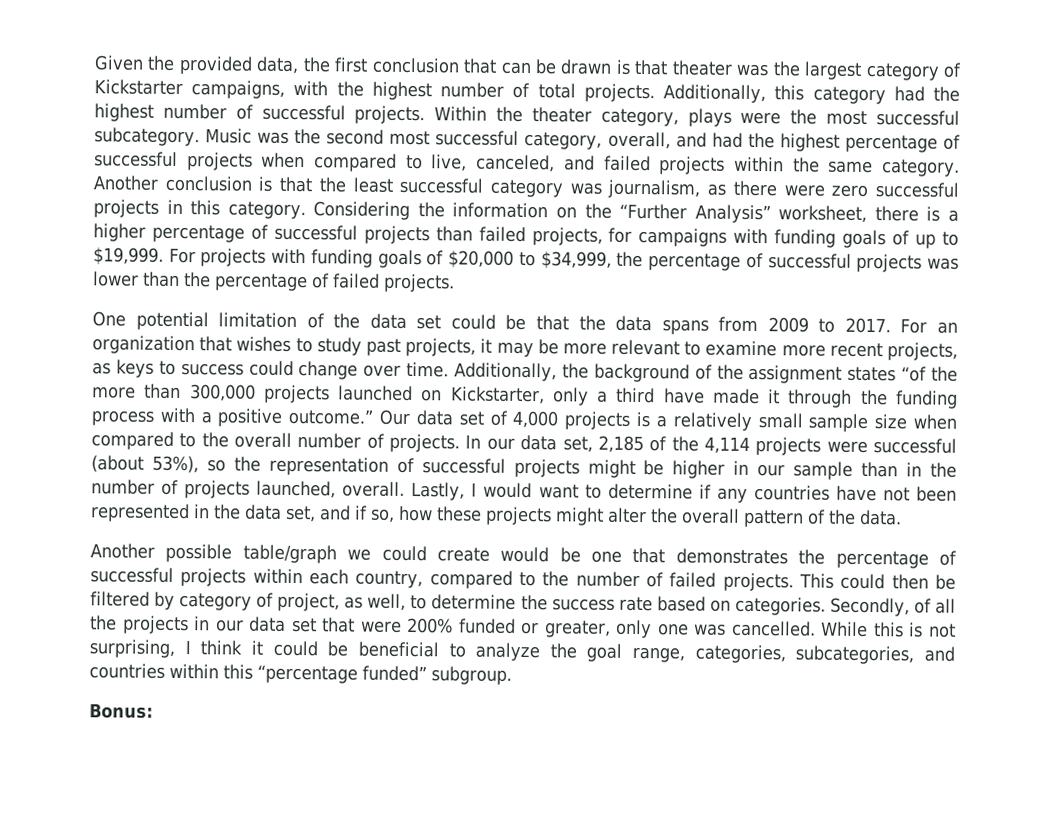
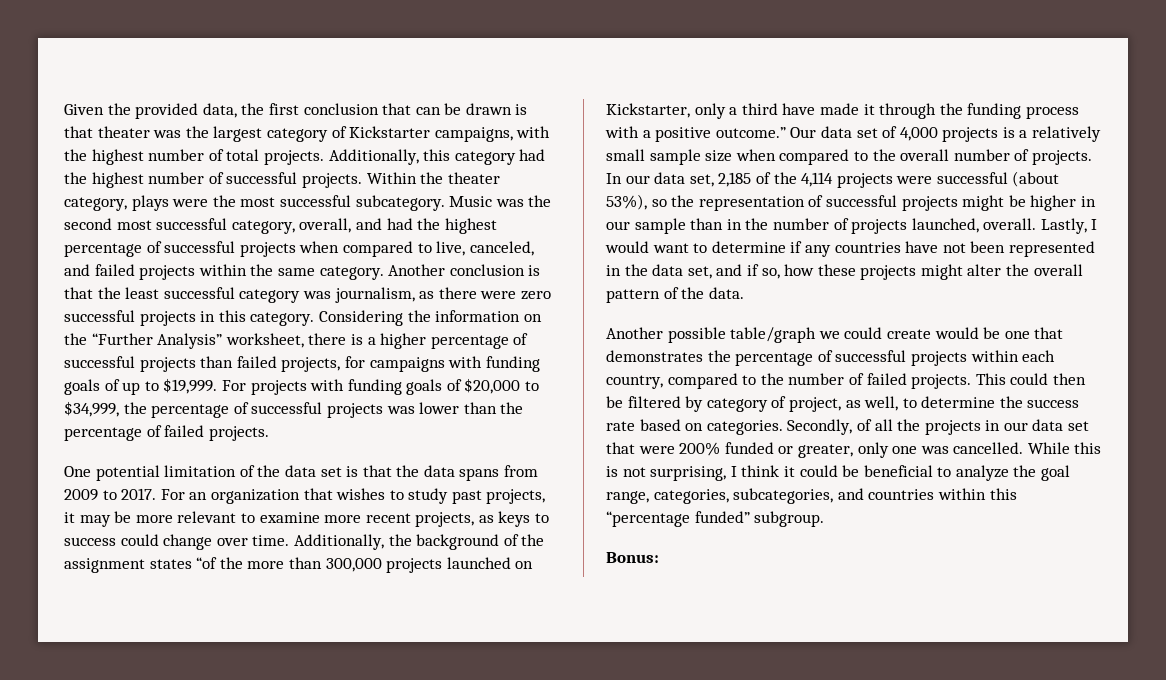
- One potential limitation of the data set could be that the data spans from 2009 to 2017.
+ One potential limitation of the data set is that the data spans from 2009 to 2017.

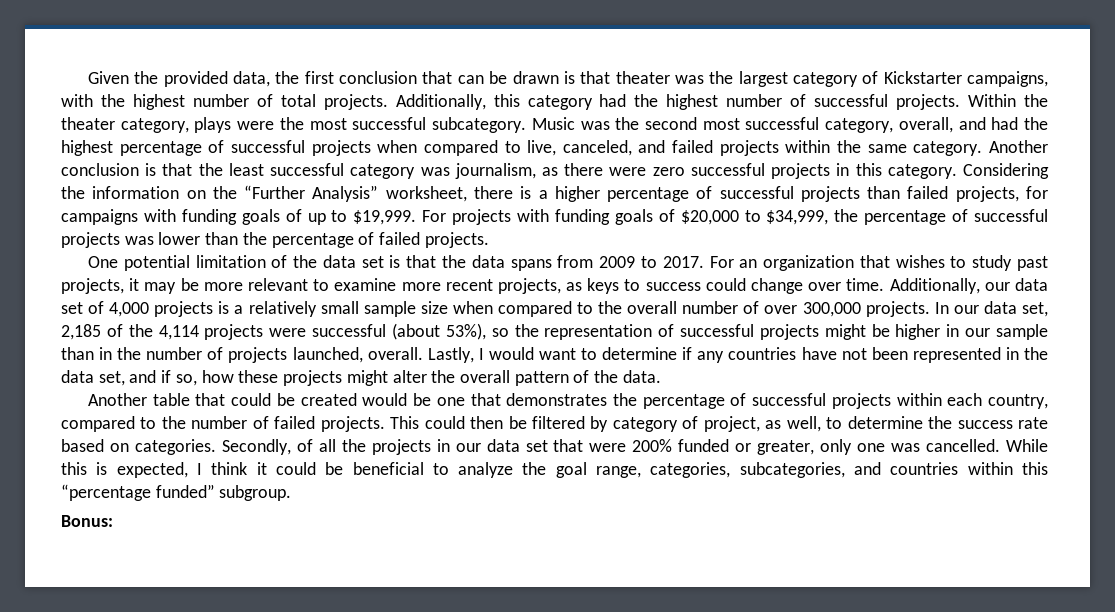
- Additionally, the background of the assignment states “of the more than 300,000 projects launched on Kickstarter, only a third have made it through the funding process with a positive outcome.” Our data set of 4,000 projects is a relatively small sample size when compared to the overall number of projects.
+ Additionally, our data set of 4,000 projects is a relatively small sample size when compared to the overall number of over 300,000 projects.
- Another possible table/graph we could create would be one that demonstrates the percentage of successful projects within each country, compared to the number of failed projects.
+ Another table that could be created would be one that demonstrates the percentage of successful projects within each country, compared to the number of failed projects.
- While this is not surprising, I think it could be beneficial to analyze the goal range, categories, subcategories, and countries within this “percentage funded” subgroup.
+ While this is expected, I think it could be beneficial to analyze the goal range, categories, subcategories, and countries within this “percentage funded” subgroup.

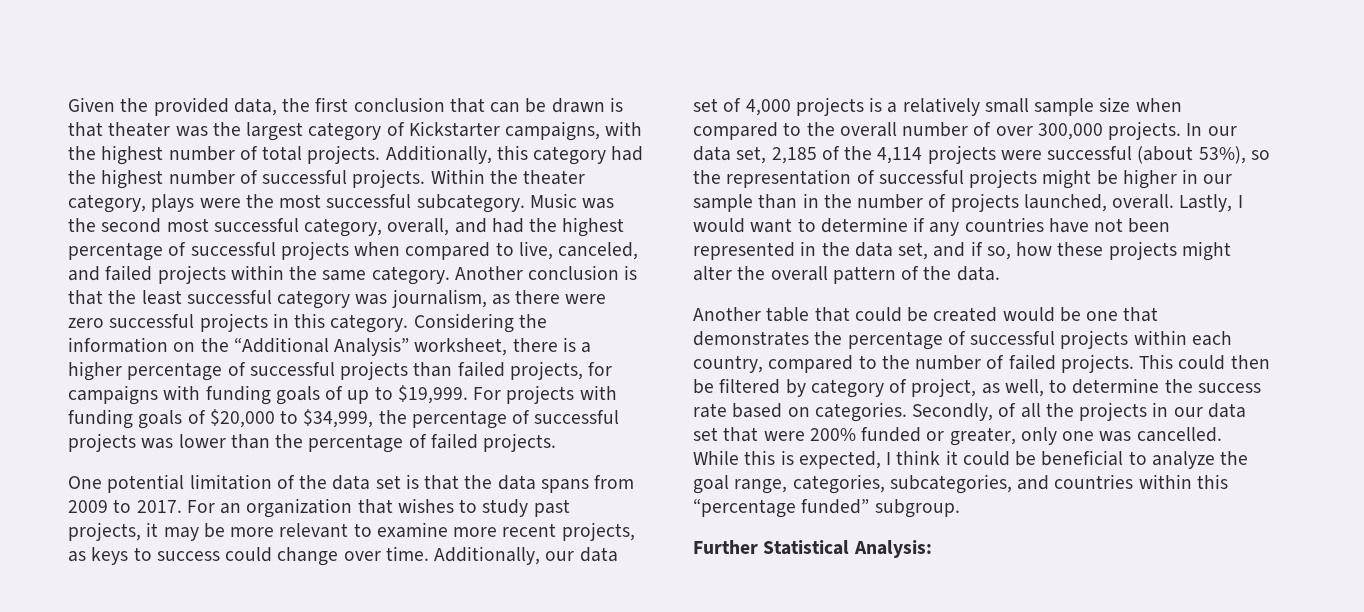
- Considering the information on the “Further Analysis” worksheet, there is a higher percentage of successful projects than failed projects, for campaigns with funding goals of up to $19,999.
+ Considering the information on the “Additional Analysis” worksheet, there is a higher percentage of successful projects than failed projects, for campaigns with funding goals of up to $19,999.
- Bonus:
+ Further Statistical Analysis:

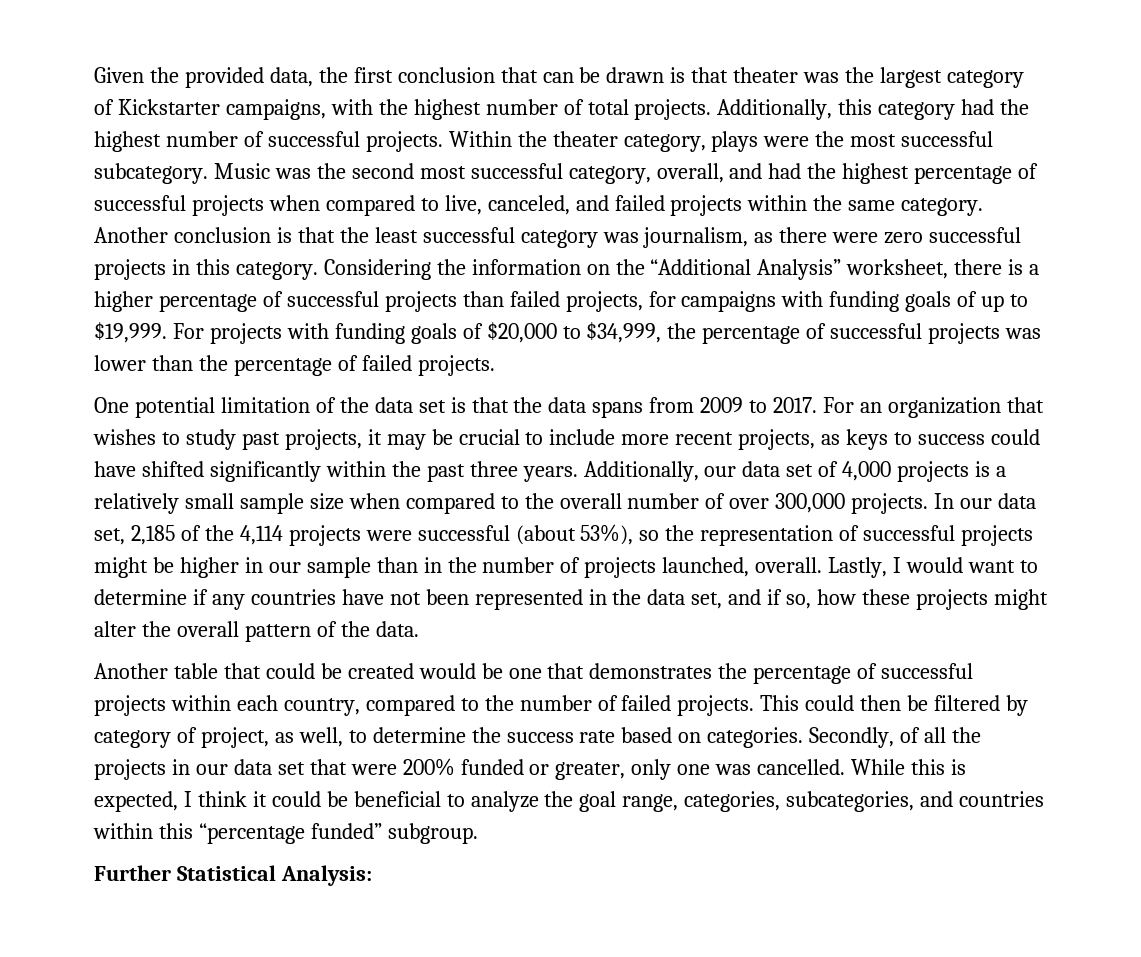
- For an organization that wishes to study past projects, it may be more relevant to examine more recent projects, as keys to success could change over time.
+ For an organization that wishes to study past projects, it may be crucial to include more recent projects, as keys to success could have shifted significantly within the past three years.

